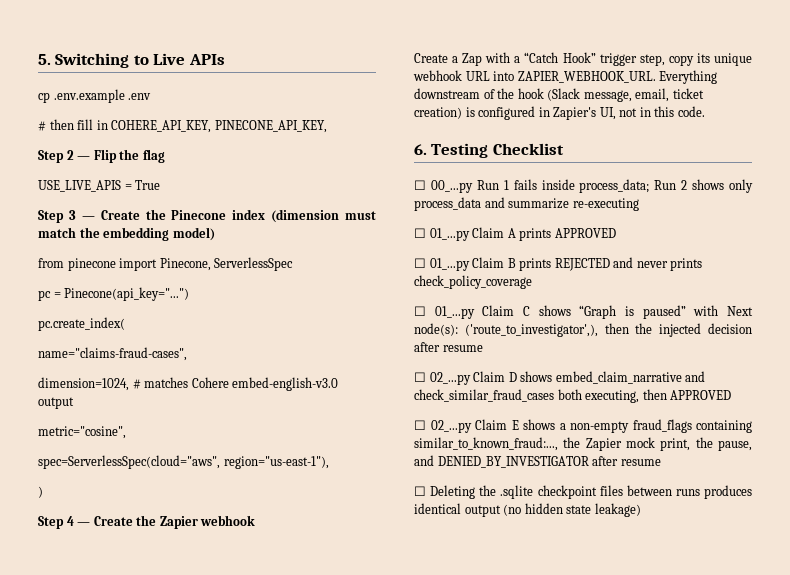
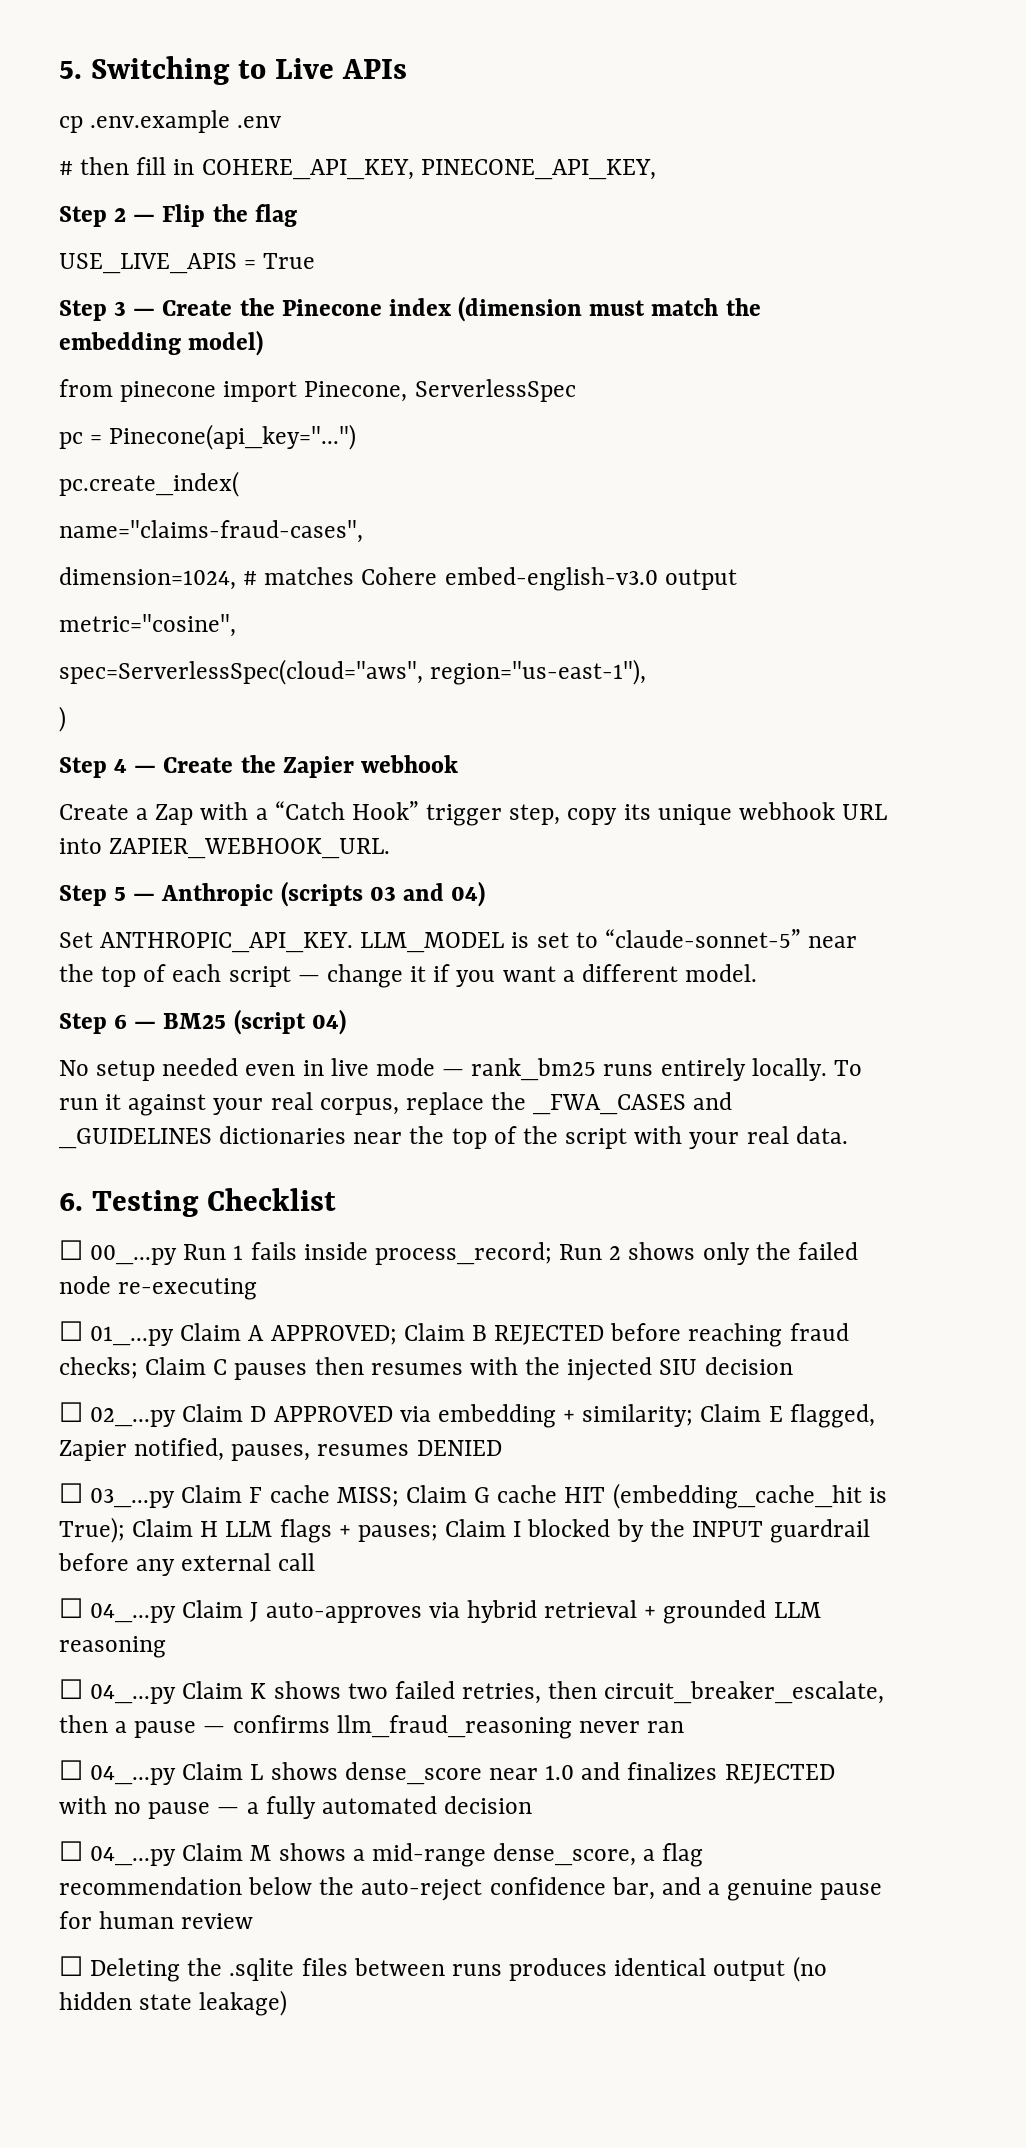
- Create a Zap with a “Catch Hook” trigger step, copy its unique webhook URL into ZAPIER_WEBHOOK_URL. Everything downstream of the hook (Slack message, email, ticket creation) is configured in Zapier's UI, not in this code.
+ Create a Zap with a “Catch Hook” trigger step, copy its unique webhook URL into ZAPIER_WEBHOOK_URL.
+ Step 5 — Anthropic (scripts 03 and 04)
+ Set ANTHROPIC_API_KEY. LLM_MODEL is set to “claude-sonnet-5” near the top of each script — change it if you want a different model.
+ Step 6 — BM25 (script 04)
+ No setup needed even in live mode — rank_bm25 runs entirely locally. To run it against your real corpus, replace the _FWA_CASES and _GUIDELINES dictionaries near the top of the script with your real data.
- ☐ 00_...py Run 1 fails inside process_data; Run 2 shows only process_data and summarize re-executing
+ ☐ 00_...py Run 1 fails inside process_record; Run 2 shows only the failed node re-executing
- ☐ 01_...py Claim A prints APPROVED
- ☐ 01_...py Claim B prints REJECTED and never prints check_policy_coverage
- ☐ 01_...py Claim C shows “Graph is paused” with Next node(s): ('route_to_investigator',), then the injected decision after resume
+ ☐ 01_...py Claim A APPROVED; Claim B REJECTED before reaching fraud checks; Claim C pauses then resumes with the injected SIU decision
- ☐ 02_...py Claim D shows embed_claim_narrative and check_similar_fraud_cases both executing, then APPROVED
- ☐ 02_...py Claim E shows a non-empty fraud_flags containing similar_to_known_fraud:..., the Zapier mock print, the pause, and DENIED_BY_INVESTIGATOR after resume
+ ☐ 02_...py Claim D APPROVED via embedding + similarity; Claim E flagged, Zapier notified, pauses, resumes DENIED
+ ☐ 03_...py Claim F cache MISS; Claim G cache HIT (embedding_cache_hit is True); Claim H LLM flags + pauses; Claim I blocked by the INPUT guardrail before any external call
+ ☐ 04_...py Claim J auto-approves via hybrid retrieval + grounded LLM reasoning
+ ☐ 04_...py Claim K shows two failed retries, then circuit_breaker_escalate, then a pause — confirms llm_fraud_reasoning never ran
+ ☐ 04_...py Claim L shows dense_score near 1.0 and finalizes REJECTED with no pause — a fully automated decision
+ ☐ 04_...py Claim M shows a mid-range dense_score, a flag recommendation below the auto-reject confidence bar, and a genuine pause for human review
- ☐ Deleting the .sqlite checkpoint files between runs produces identical output (no hidden state leakage)
+ ☐ Deleting the .sqlite files between runs produces identical output (no hidden state leakage)

